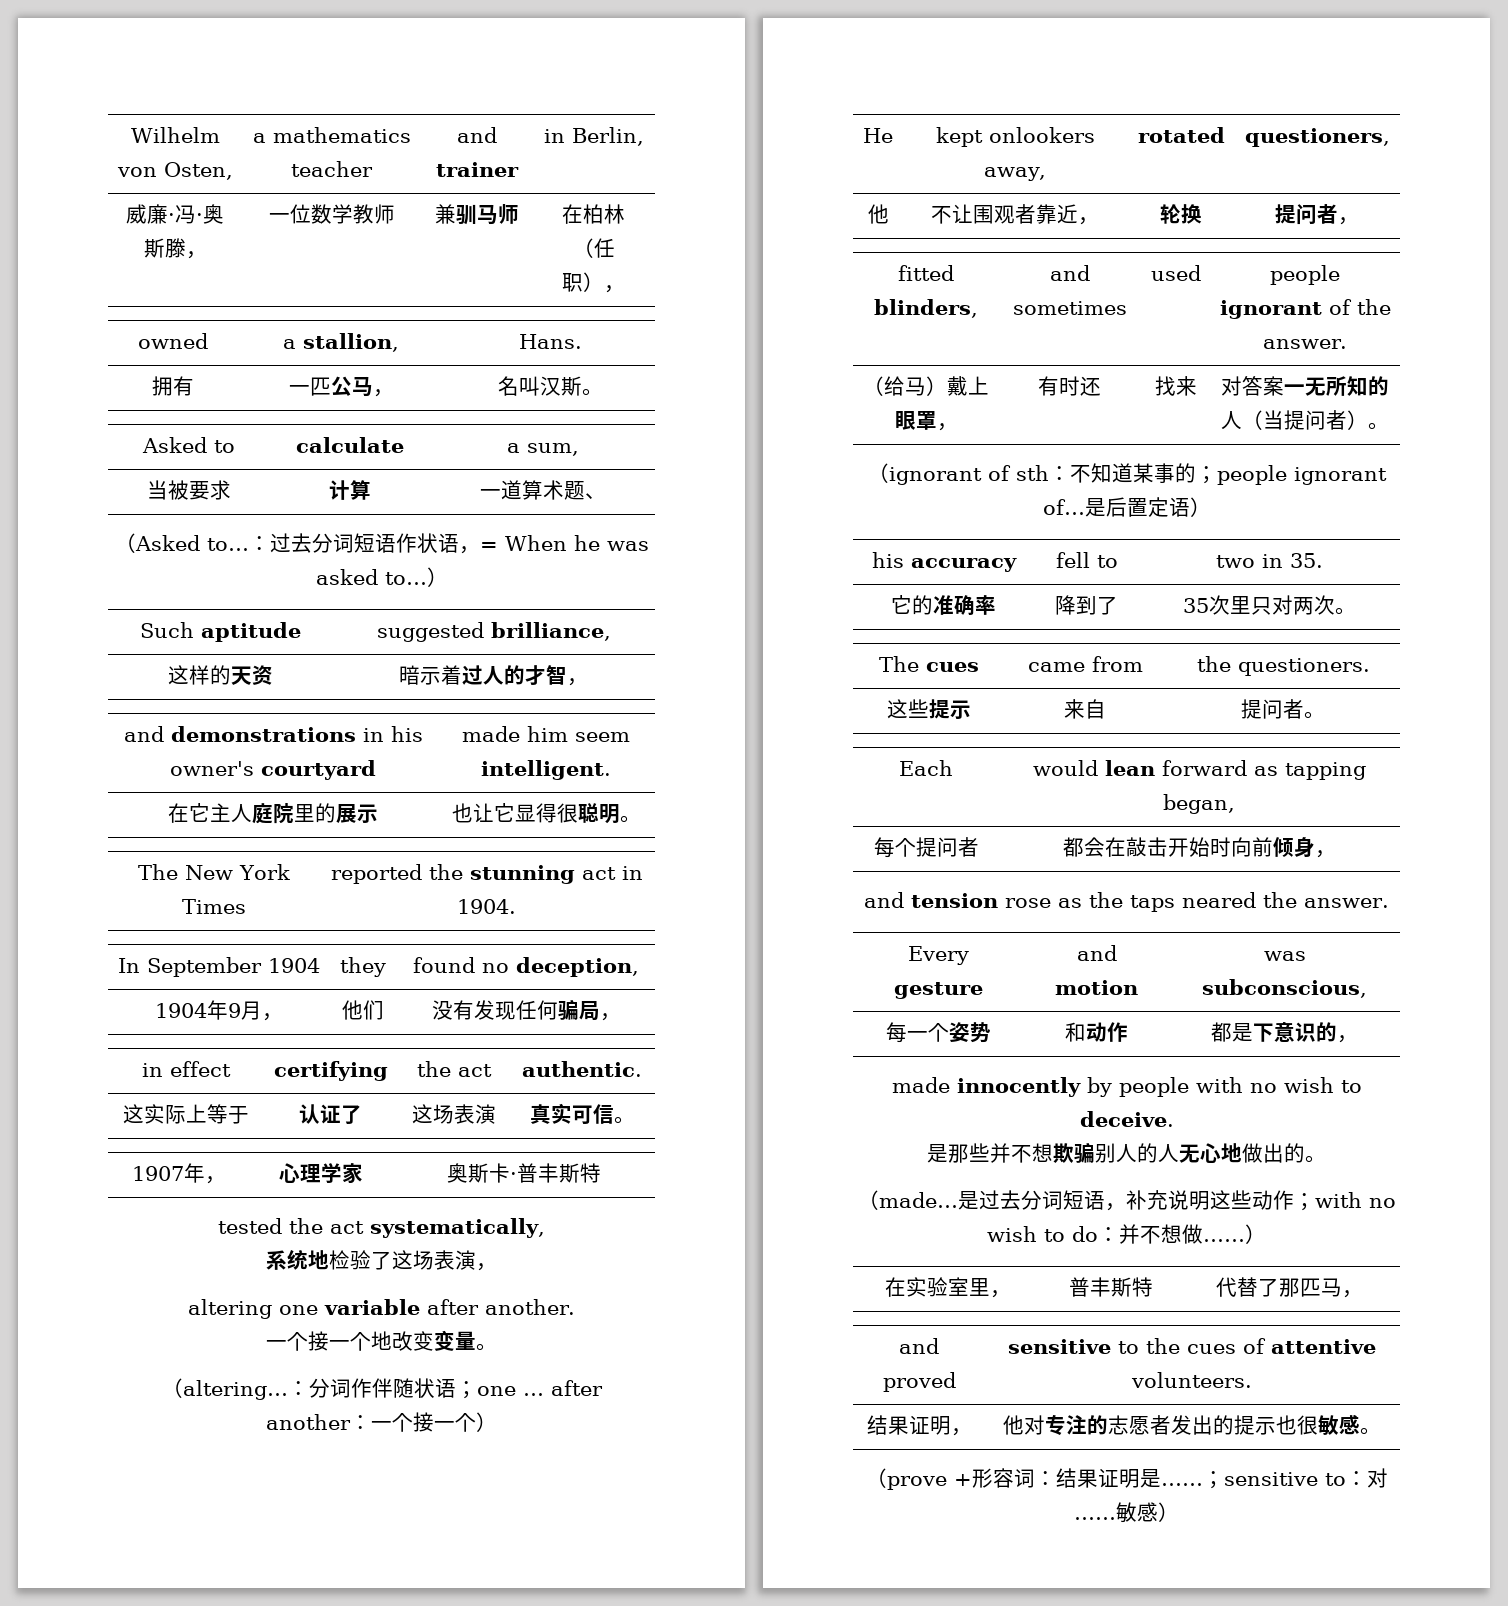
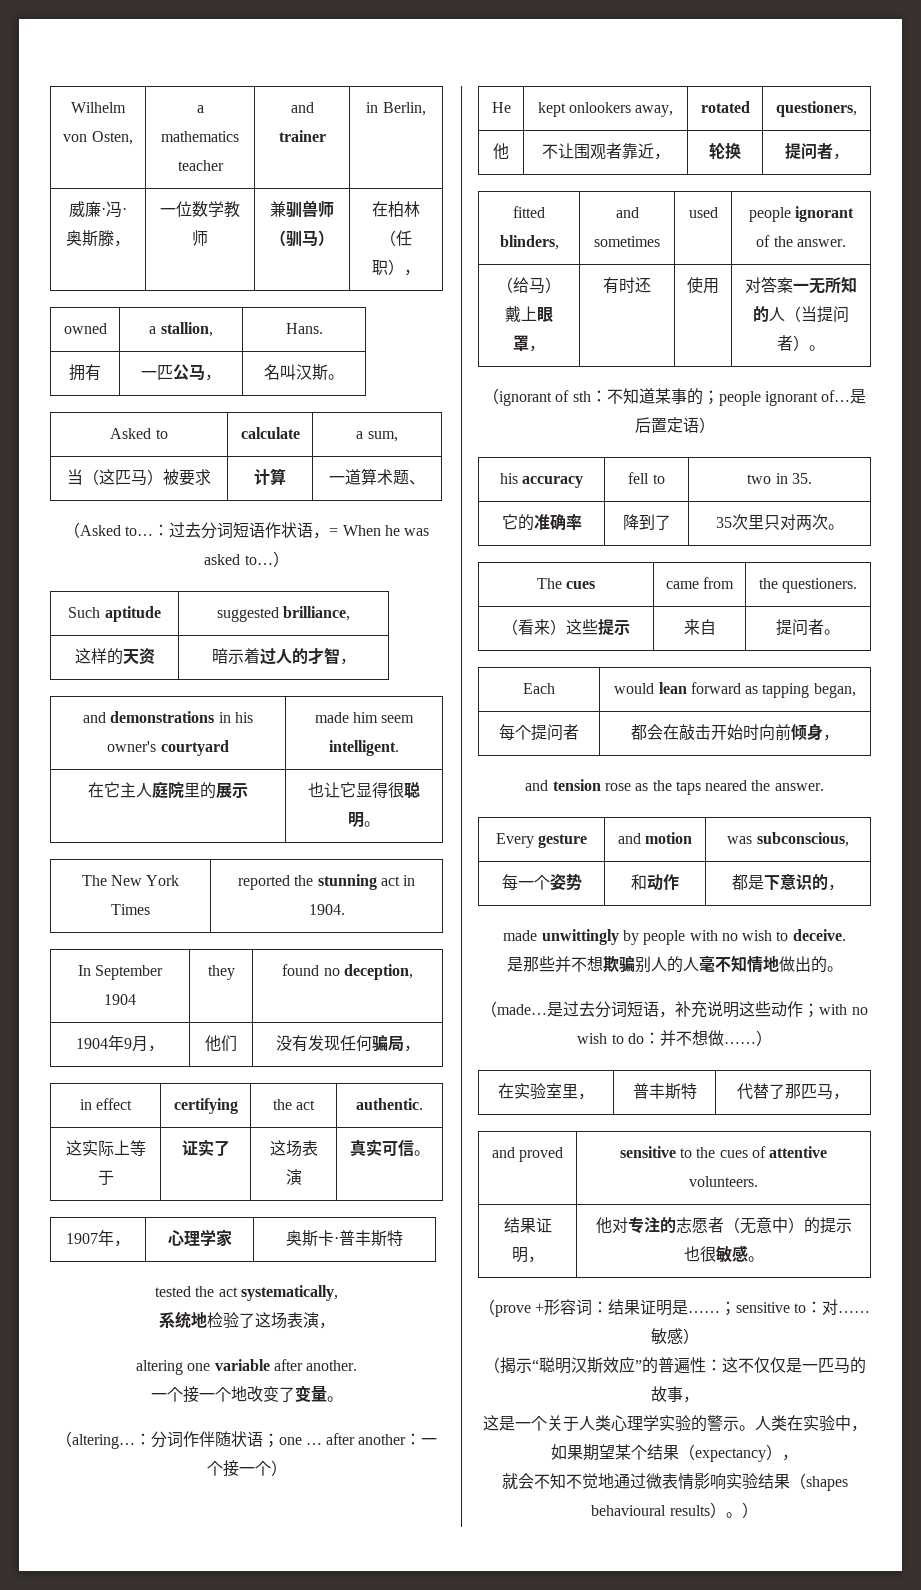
- 威廉·冯·奥斯滕， | 一位数学教师 | 兼驯马师 | 在柏林（任职），
+ 威廉·冯·奥斯滕， | 一位数学教师 | 兼驯兽师（驯马） | 在柏林（任职），
- 当被要求 | 计算 | 一道算术题、
+ 当（这匹马）被要求 | 计算 | 一道算术题、
- 这实际上等于 | 认证了 | 这场表演 | 真实可信。
+ 这实际上等于 | 证实了 | 这场表演 | 真实可信。
- 一个接一个地改变变量。
+ 一个接一个地改变了变量。
- （给马）戴上眼罩， | 有时还 | 找来 | 对答案一无所知的人（当提问者）。
+ （给马）戴上眼罩， | 有时还 | 使用 | 对答案一无所知的人（当提问者）。
- 这些提示 | 来自 | 提问者。
+ （看来）这些提示 | 来自 | 提问者。
- made innocently by people with no wish to deceive.
+ made unwittingly by people with no wish to deceive.
- 是那些并不想欺骗别人的人无心地做出的。
+ 是那些并不想欺骗别人的人毫不知情地做出的。
- 结果证明， | 他对专注的志愿者发出的提示也很敏感。
+ 结果证明， | 他对专注的志愿者（无意中）的提示也很敏感。
+ （揭示“聪明汉斯效应”的普遍性：这不仅仅是一匹马的故事，
+ 这是一个关于人类心理学实验的警示。人类在实验中，如果期望某个结果（expectancy），
+ 就会不知不觉地通过微表情影响实验结果（shapes behavioural results）。）

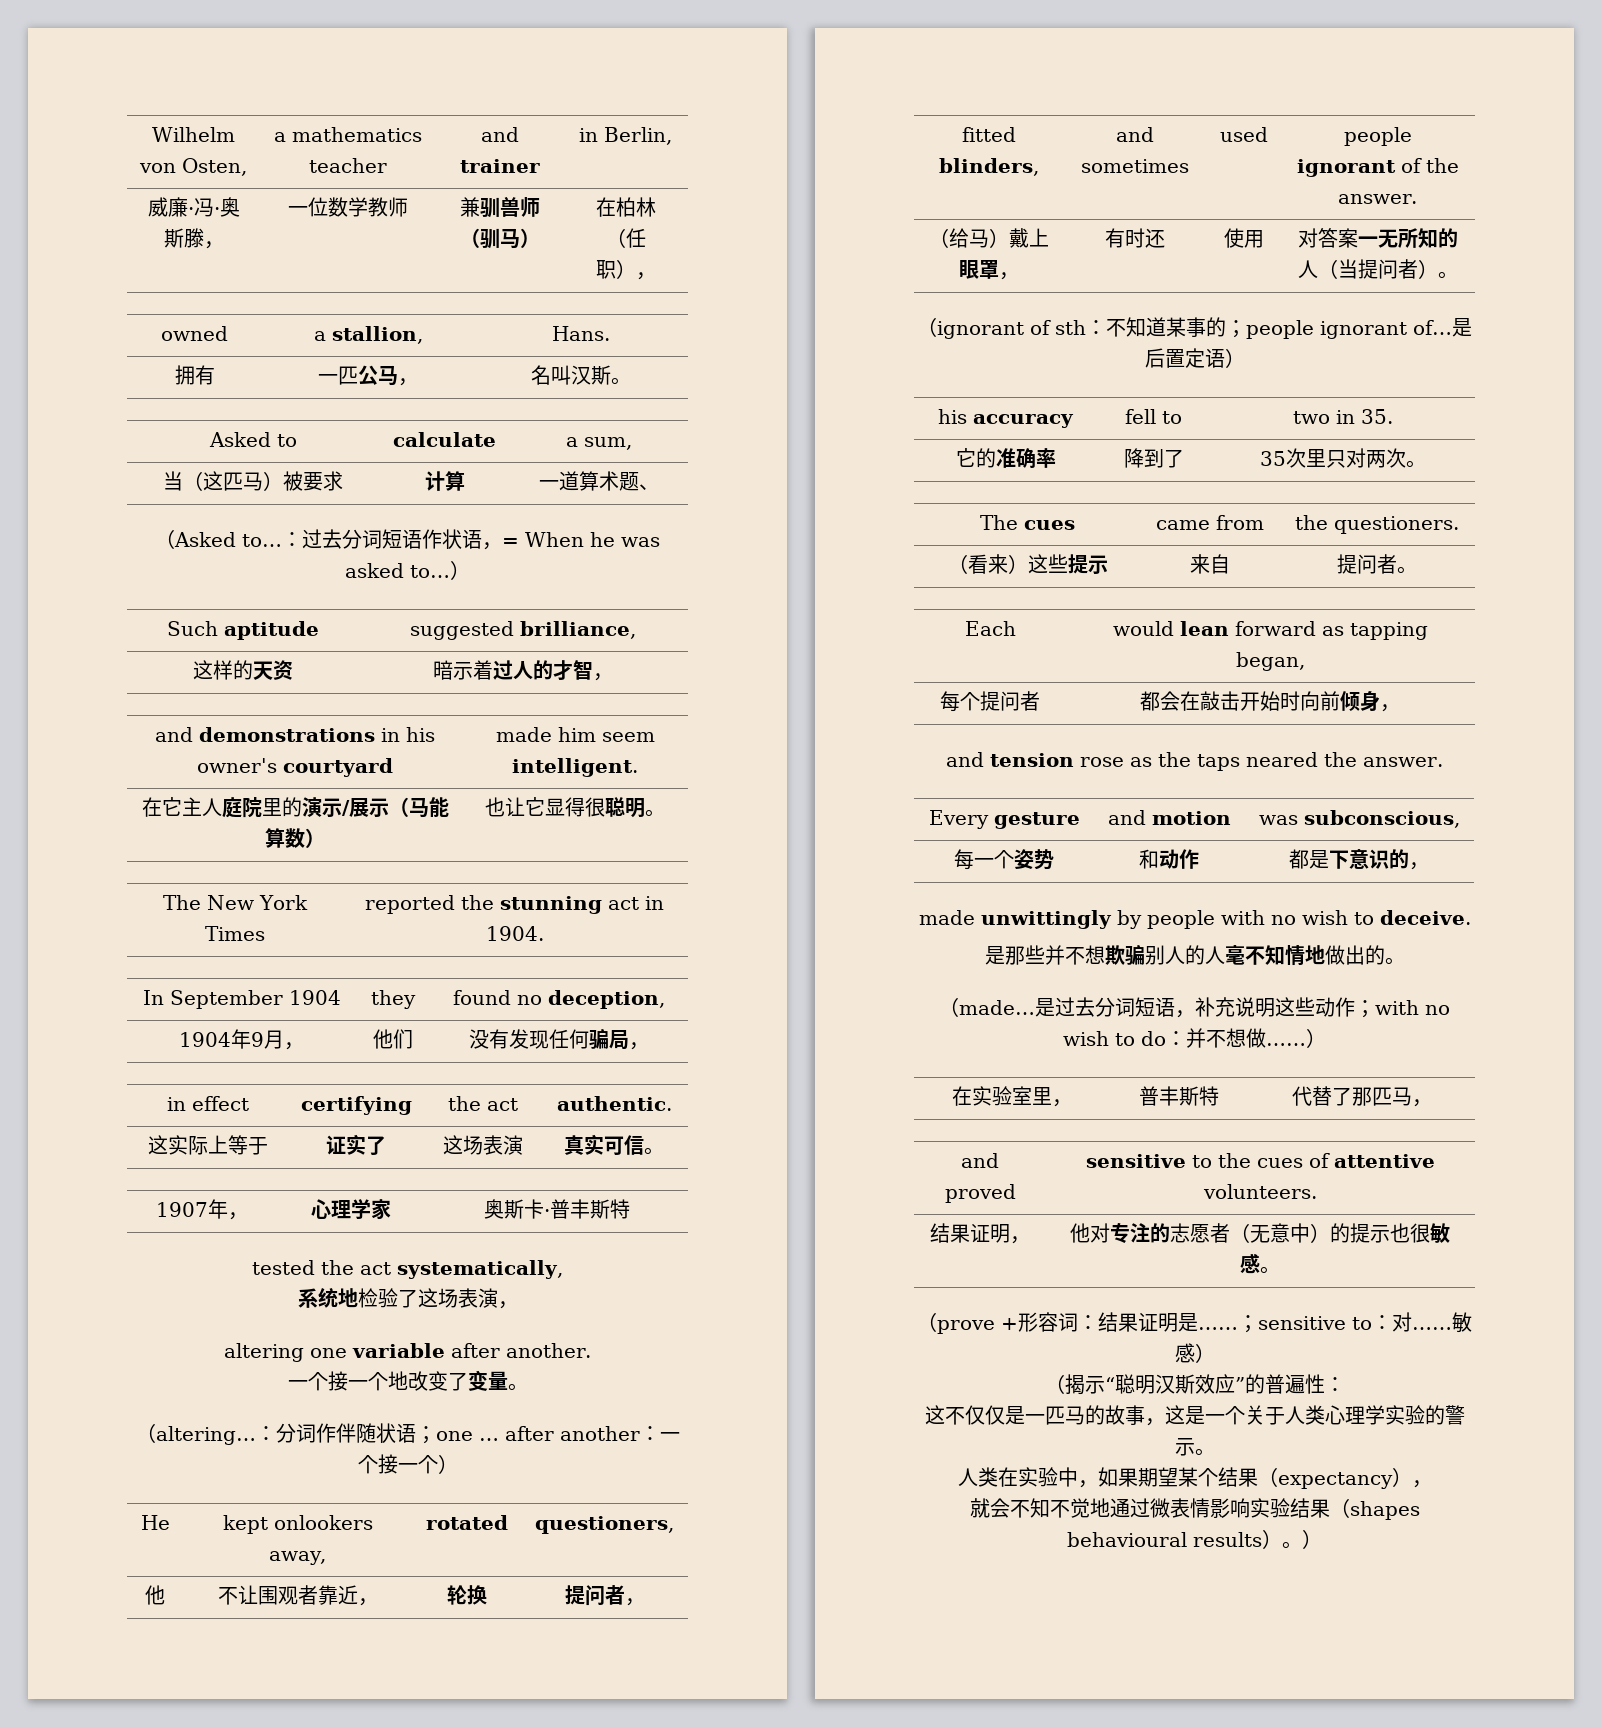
- 在它主人庭院里的展示 | 也让它显得很聪明。
+ 在它主人庭院里的演示/展示（马能算数） | 也让它显得很聪明。
- （揭示“聪明汉斯效应”的普遍性：这不仅仅是一匹马的故事，
- 这是一个关于人类心理学实验的警示。人类在实验中，如果期望某个结果（expectancy），
+ （揭示“聪明汉斯效应”的普遍性：
+ 这不仅仅是一匹马的故事，这是一个关于人类心理学实验的警示。
+ 人类在实验中，如果期望某个结果（expectancy），

